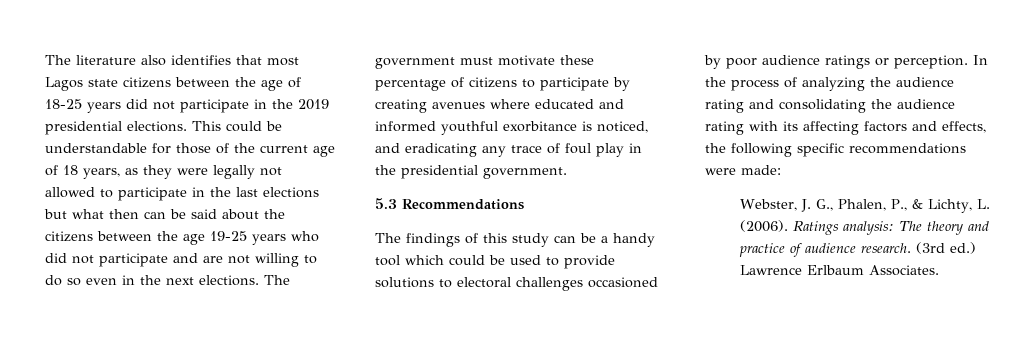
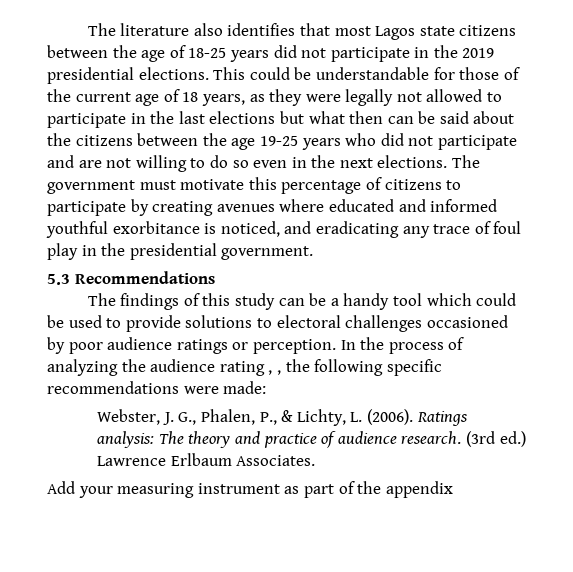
- The government must motivate these percentage of citizens to participate by creating avenues where educated and informed youthful exorbitance is noticed, and eradicating any trace of foul play in the presidential government.
+ The government must motivate this percentage of citizens to participate by creating avenues where educated and informed youthful exorbitance is noticed, and eradicating any trace of foul play in the presidential government.
- In the process of analyzing the audience rating and consolidating the audience rating with its affecting factors and effects, the following specific recommendations were made:
+ In the process of analyzing the audience rating , , the following specific recommendations were made:
+ Add your measuring instrument as part of the appendix

